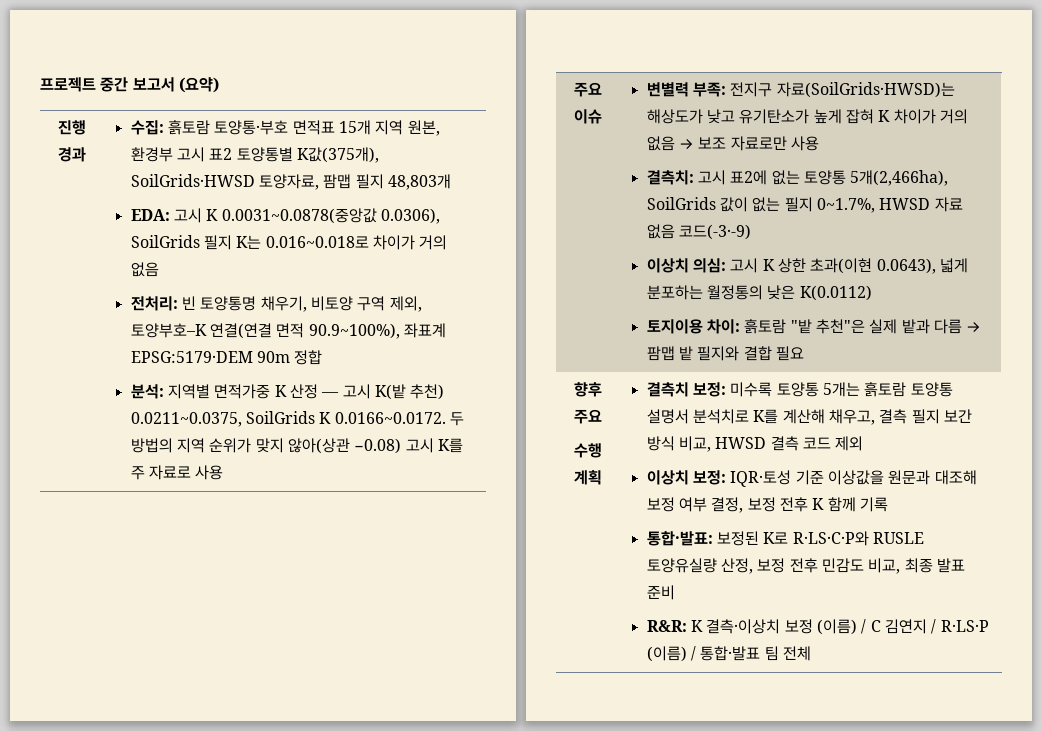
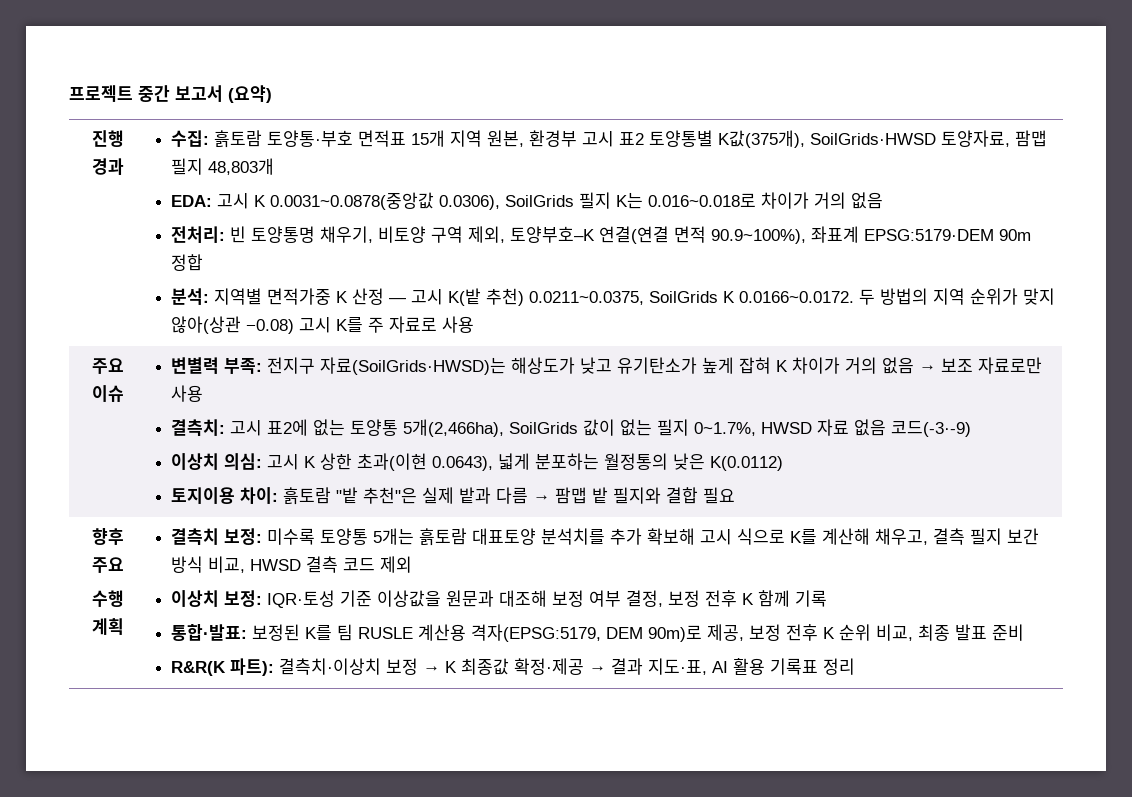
- 결측치 보정: 미수록 토양통 5개는 흙토람 토양통 설명서 분석치로 K를 계산해 채우고, 결측 필지 보간 방식 비교, HWSD 결측 코드 제외
+ 결측치 보정: 미수록 토양통 5개는 흙토람 대표토양 분석치를 추가 확보해 고시 식으로 K를 계산해 채우고, 결측 필지 보간 방식 비교, HWSD 결측 코드 제외
- 통합·발표: 보정된 K로 R·LS·C·P와 RUSLE 토양유실량 산정, 보정 전후 민감도 비교, 최종 발표 준비
- R&R: K 결측·이상치 보정 (이름) / C 김연지 / R·LS·P (이름) / 통합·발표 팀 전체
+ 통합·발표: 보정된 K를 팀 RUSLE 계산용 격자(EPSG:5179, DEM 90m)로 제공, 보정 전후 K 순위 비교, 최종 발표 준비
+ R&R(K 파트): 결측치·이상치 보정 → K 최종값 확정·제공 → 결과 지도·표, AI 활용 기록표 정리

